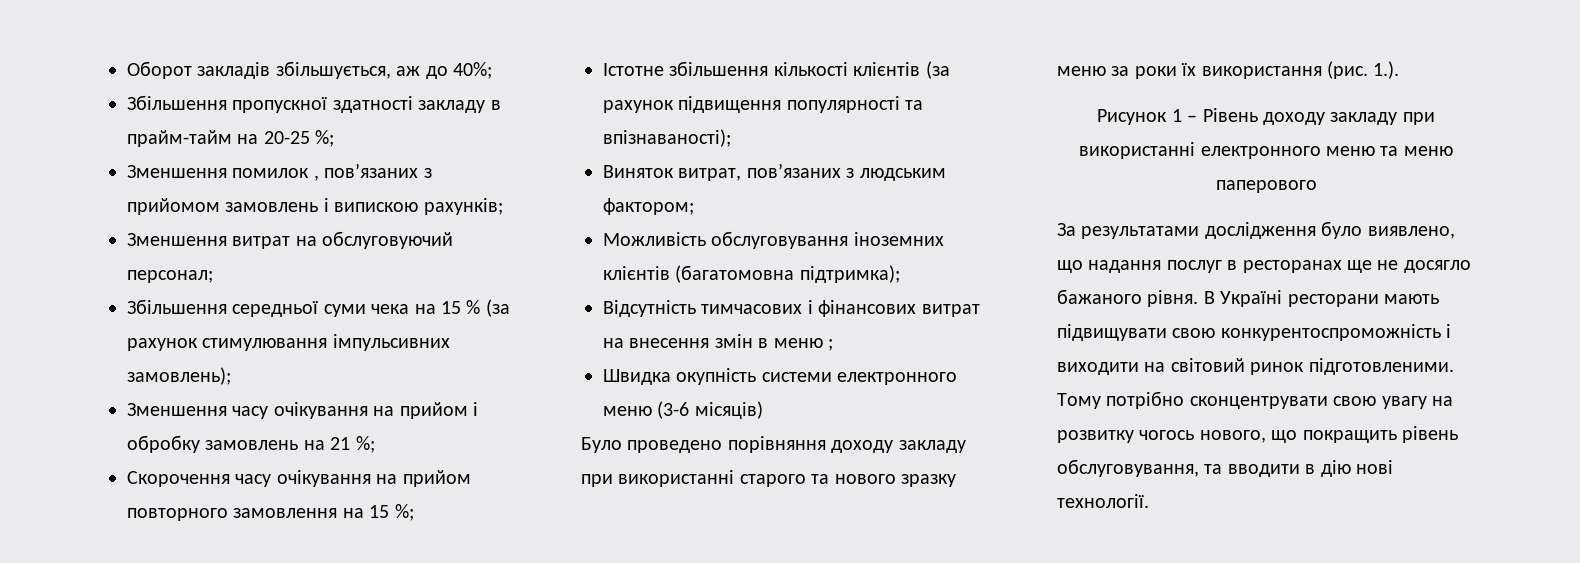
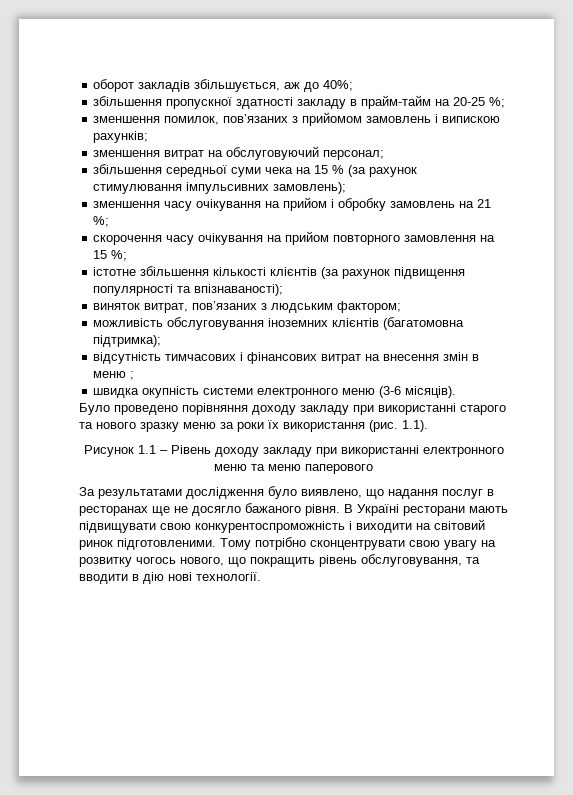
- Оборот закладів збільшується, аж до 40%;
+ оборот закладів збільшується, аж до 40%;
- Збільшення пропускної здатності закладу в прайм-тайм на 20-25 %;
+ збільшення пропускної здатності закладу в прайм-тайм на 20-25 %;
- Зменшення помилок , пов’язаних з прийомом замовлень і випискою рахунків;
+ зменшення помилок, пов’язаних з прийомом замовлень і випискою рахунків;
- Зменшення витрат на обслуговуючий персонал;
+ зменшення витрат на обслуговуючий персонал;
- Збільшення середньої суми чека на 15 % (за рахунок стимулювання імпульсивних замовлень);
+ збільшення середньої суми чека на 15 % (за рахунок стимулювання імпульсивних замовлень);
- Зменшення часу очікування на прийом і обробку замовлень на 21 %;
+ зменшення часу очікування на прийом і обробку замовлень на 21 %;
- Скорочення часу очікування на прийом повторного замовлення на 15 %;
+ скорочення часу очікування на прийом повторного замовлення на 15 %;
- Істотне збільшення кількості клієнтів (за рахунок підвищення популярності та впізнаваності);
+ істотне збільшення кількості клієнтів (за рахунок підвищення популярності та впізнаваності);
- Виняток витрат, пов’язаних з людським фактором;
+ виняток витрат, пов’язаних з людським фактором;
- Можливість обслуговування іноземних клієнтів (багатомовна підтримка);
+ можливість обслуговування іноземних клієнтів (багатомовна підтримка);
- Відсутність тимчасових і фінансових витрат на внесення змін в меню ;
+ відсутність тимчасових і фінансових витрат на внесення змін в меню ;
- Швидка окупність системи електронного меню (3-6 місяців)
+ швидка окупність системи електронного меню (3-6 місяців).
- 1.).
+ 1.1).
- Рисунок 1 – Рівень доходу закладу при використанні електронного меню та меню паперового
+ Рисунок 1.1 – Рівень доходу закладу при використанні електронного меню та меню паперового

